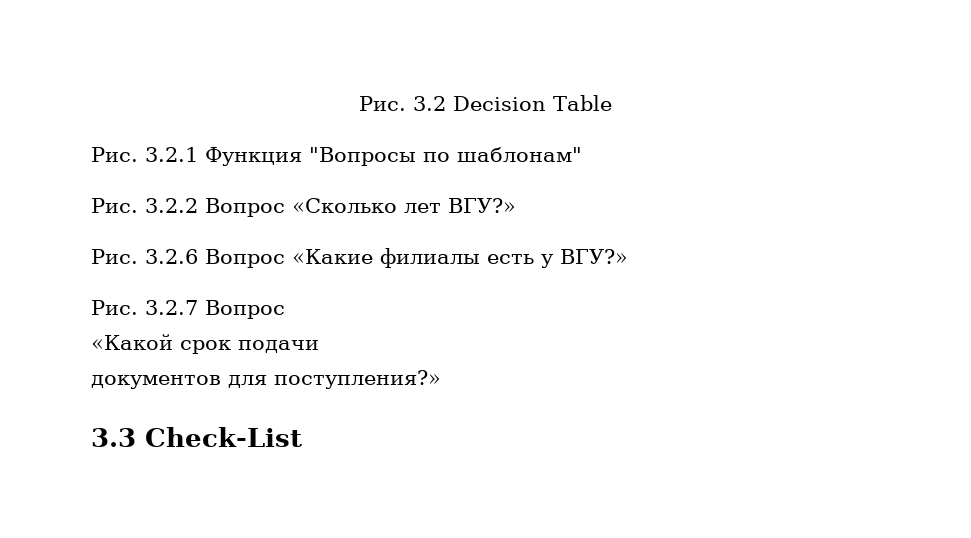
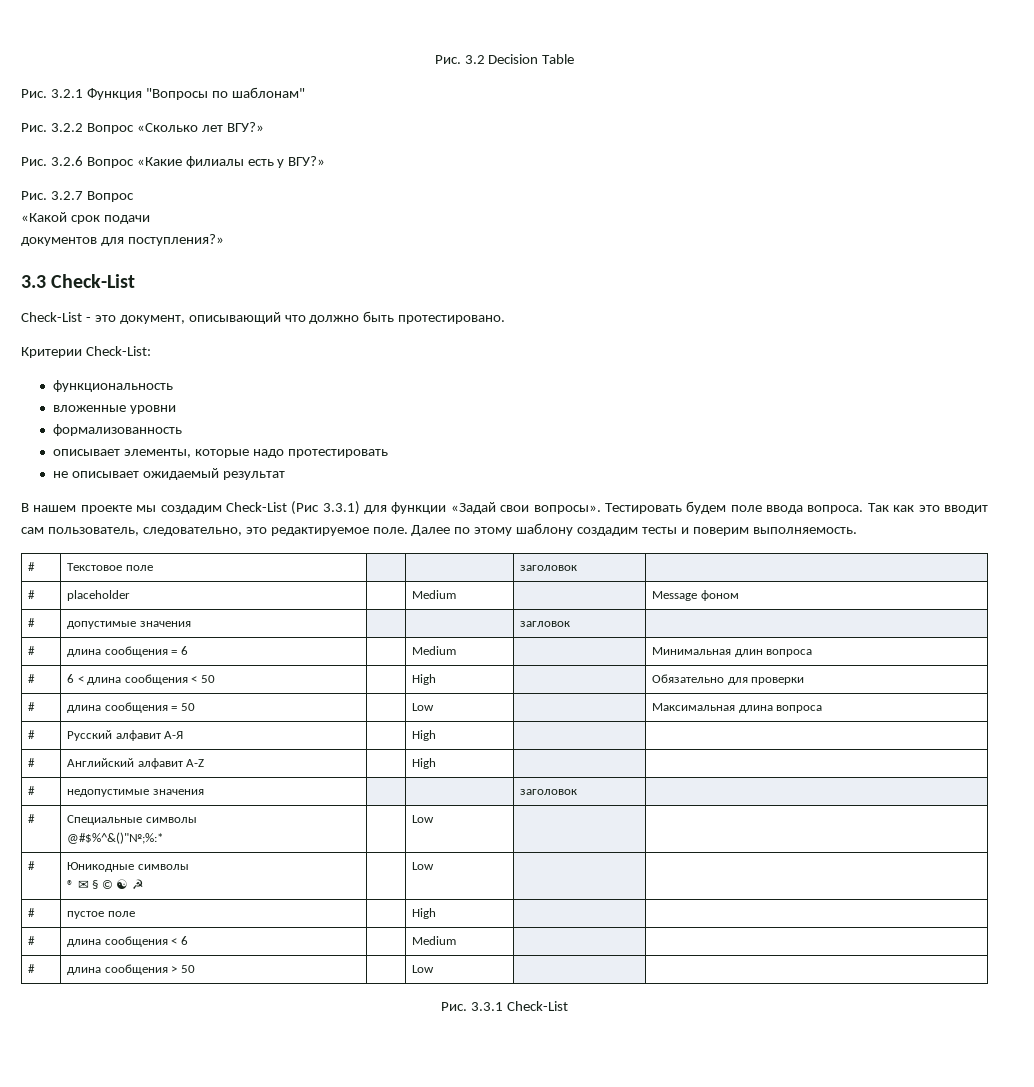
+ Check-List - это документ, описывающий что должно быть протестировано.
+ Критерии Check-List:
+ функциональность
+ вложенные уровни
+ формализованность
+ описывает элементы, которые надо протестировать
+ не описывает ожидаемый результат
+ В нашем проекте мы создадим Check-List (Рис 3.3.1) для функции «Задай свои вопросы». Тестировать будем поле ввода вопроса. Так как это вводит сам пользователь, следовательно, это редактируемое поле. Далее по этому шаблону создадим тесты и поверим выполняемость.
+ # | Текстовое поле | | | заголовок |
+ # | placeholder | | Medium | | Message фоном
+ # | допустимые значения | | | загловок |
+ # | длина сообщения = 6 | | Medium | | Минимальная длин вопроса
+ # | 6 < длина сообщения < 50 | | High | | Обязательно для проверки
+ # | длина сообщения = 50 | | Low | | Максимальная длина вопроса
+ # | Русский алфавит А-Я | | High | |
+ # | Английский алфавит A-Z | | High | |
+ # | недопустимые значения | | | заголовок |
+ # | Специальные символы
+ @#$%^&()"№;%:* | | Low | |
+ # | Юникодные символы
+ ® ✉ § © ☯ ☭ | | Low | |
+ # | пустое поле | | High | |
+ # | длина сообщения < 6 | | Medium | |
+ # | длина сообщения > 50 | | Low | |
+ Рис. 3.3.1 Check-List

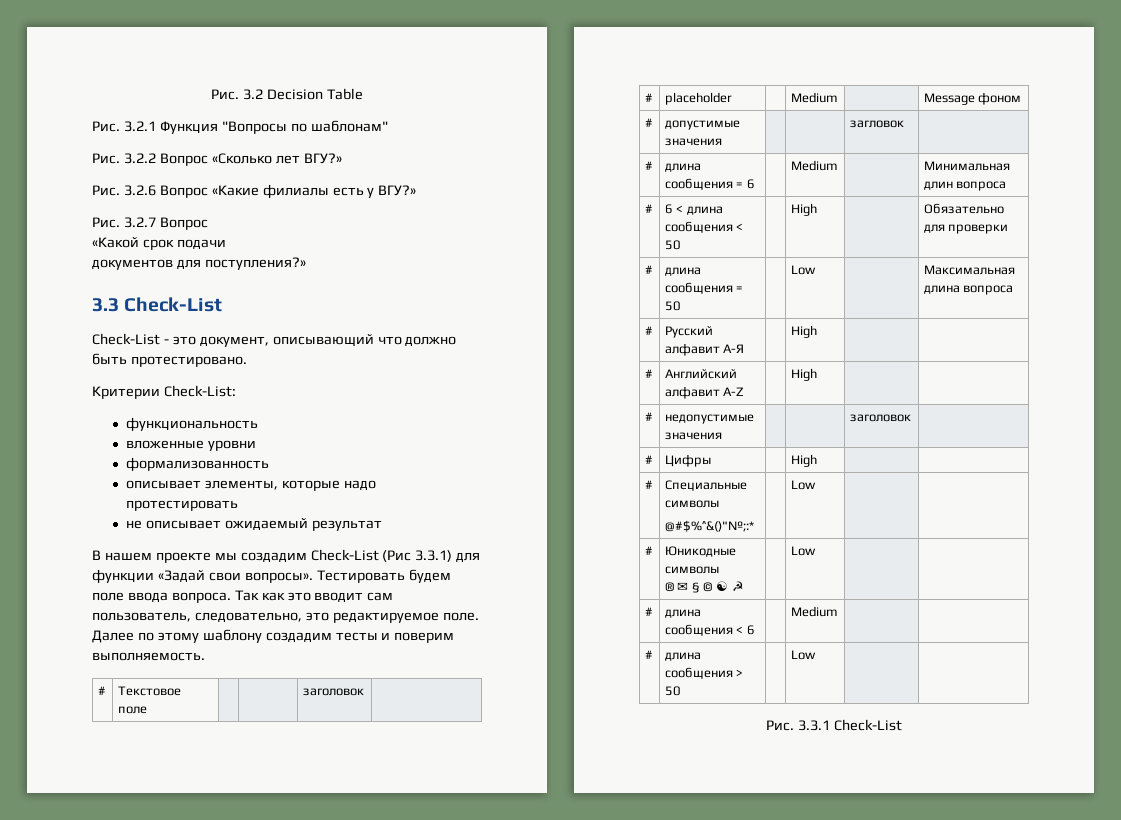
+ # | Цифры | | High | |
  # | Специальные символы
- @#$%^&()"№;%:* | | Low | |
+ @#$%^&()"№;:* | | Low | |
- # | пустое поле | | High | |

